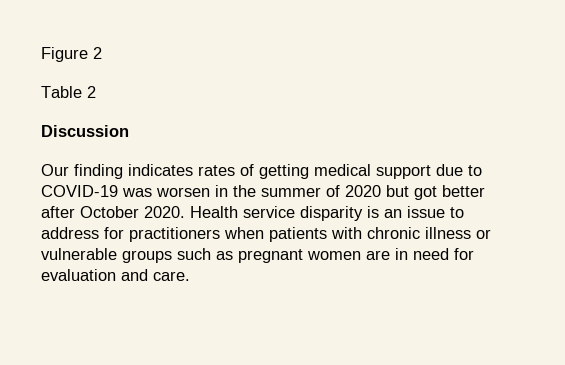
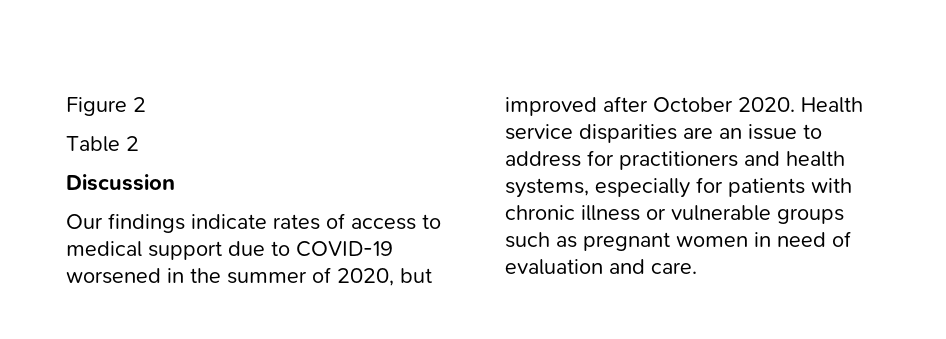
- Our finding indicates rates of getting medical support due to COVID-19 was worsen in the summer of 2020 but got better after October 2020.
+ Our findings indicate rates of access to medical support due to COVID-19 worsened in the summer of 2020, but improved after October 2020.
- Health service disparity is an issue to address for practitioners when patients with chronic illness or vulnerable groups such as pregnant women are in need for evaluation and care.
+ Health service disparities are an issue to address for practitioners and health systems, especially for patients with chronic illness or vulnerable groups such as pregnant women in need of evaluation and care.

